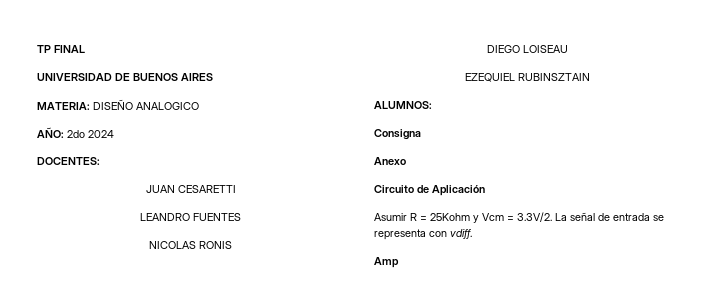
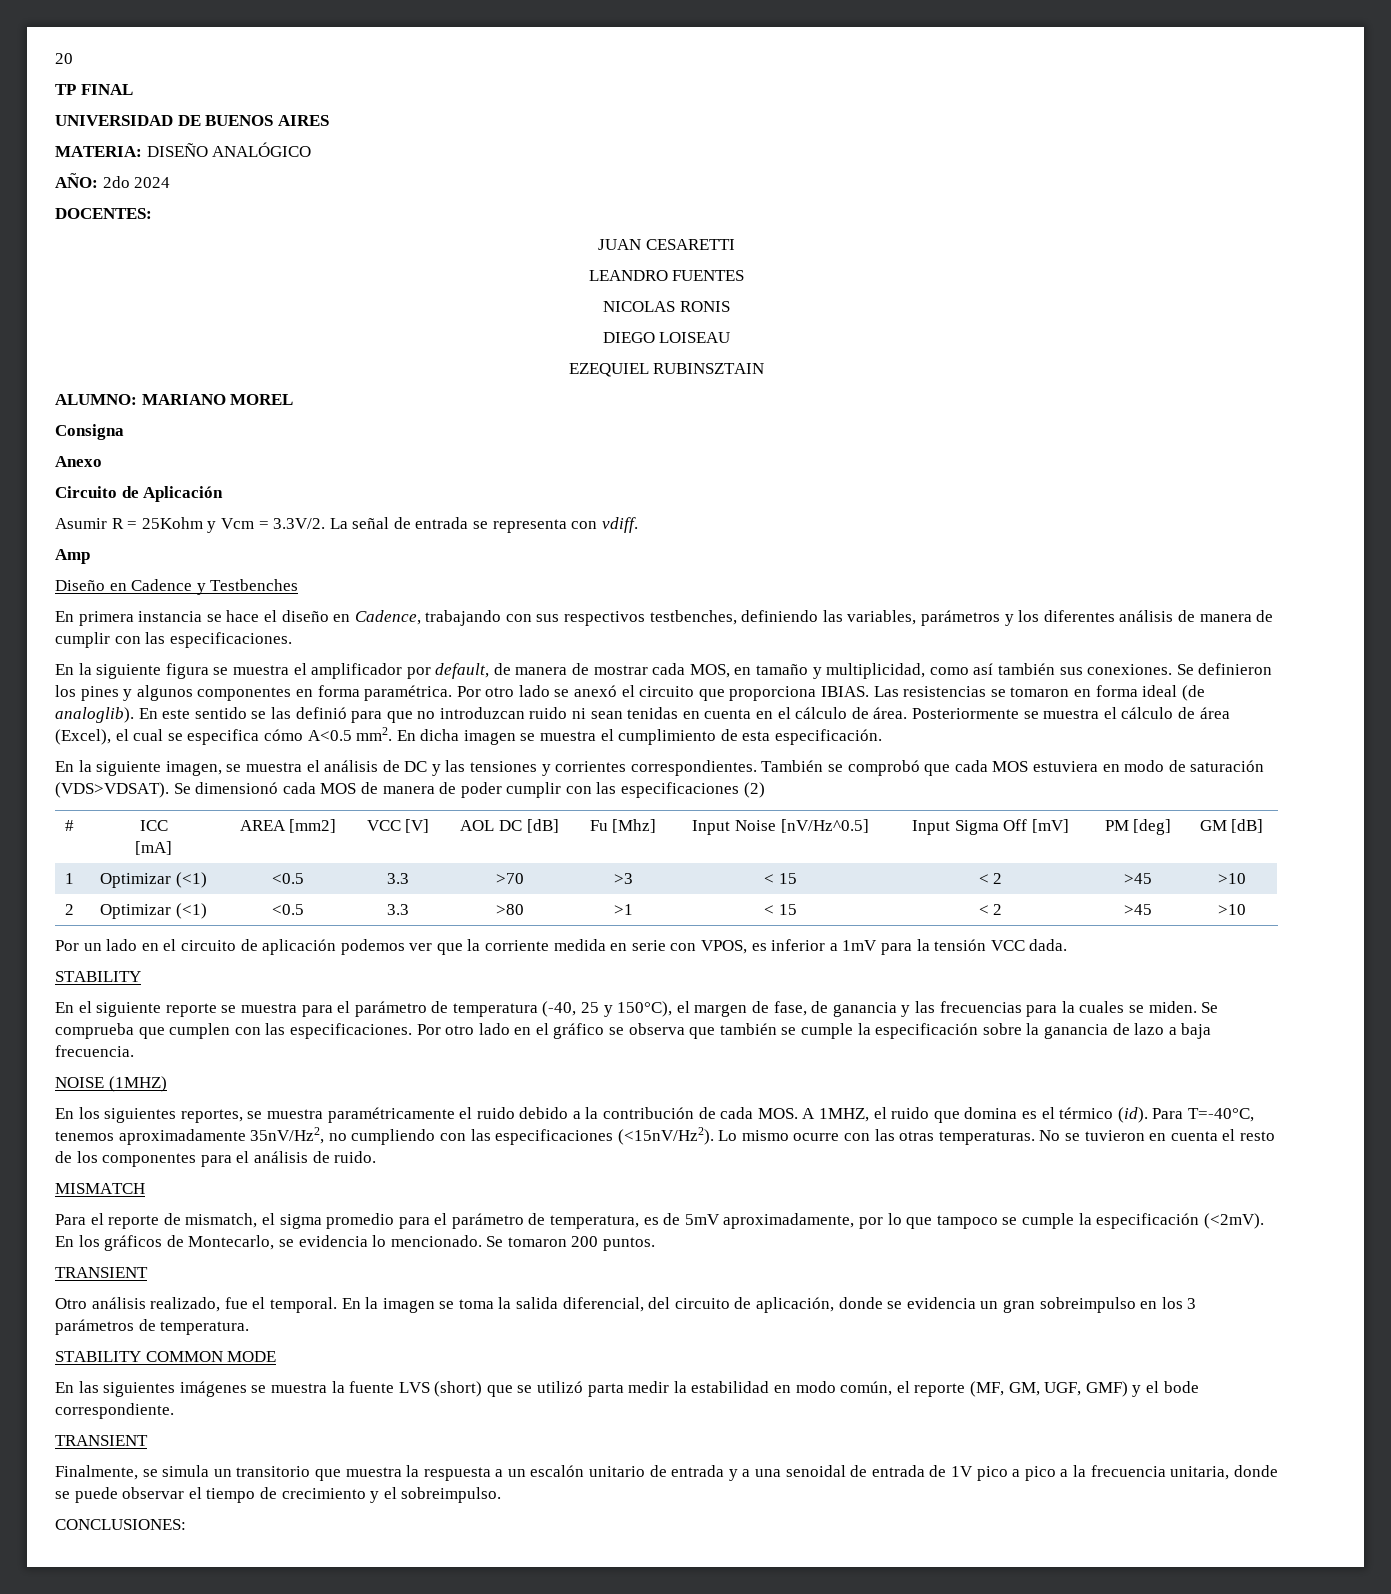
+ 20
- MATERIA: DISEÑO ANALOGICO
+ MATERIA: DISEÑO ANALÓGICO
- ALUMNOS:
+ ALUMNO: MARIANO MOREL
+ Diseño en Cadence y Testbenches
+ En primera instancia se hace el diseño en Cadence, trabajando con sus respectivos testbenches, definiendo las variables, parámetros y los diferentes análisis de manera de cumplir con las especificaciones.
+ En la siguiente figura se muestra el amplificador por default, de manera de mostrar cada MOS, en tamaño y multiplicidad, como así también sus conexiones. Se definieron los pines y algunos componentes en forma paramétrica. Por otro lado se anexó el circuito que proporciona IBIAS. Las resistencias se tomaron en forma ideal (de analoglib). En este sentido se las definió para que no introduzcan ruido ni sean tenidas en cuenta en el cálculo de área. Posteriormente se muestra el cálculo de área (Excel), el cual se especifica cómo A<0.5 mm2. En dicha imagen se muestra el cumplimiento de esta especificación.
+ En la siguiente imagen, se muestra el análisis de DC y las tensiones y corrientes correspondientes. También se comprobó que cada MOS estuviera en modo de saturación (VDS>VDSAT). Se dimensionó cada MOS de manera de poder cumplir con las especificaciones (2)
+ # | ICC
+ [mA] | AREA [mm2] | VCC [V] | AOL DC [dB] | Fu [Mhz] | Input Noise [nV/Hz^0.5] | Input Sigma Off [mV] | PM [deg] | GM [dB]
+ 1 | Optimizar (<1) | <0.5 | 3.3 | >70 | >3 | < 15 | < 2 | >45 | >10
+ 2 | Optimizar (<1) | <0.5 | 3.3 | >80 | >1 | < 15 | < 2 | >45 | >10
+ Por un lado en el circuito de aplicación podemos ver que la corriente medida en serie con VPOS, es inferior a 1mV para la tensión VCC dada.
+ STABILITY
+ En el siguiente reporte se muestra para el parámetro de temperatura (-40, 25 y 150°C), el margen de fase, de ganancia y las frecuencias para la cuales se miden. Se comprueba que cumplen con las especificaciones. Por otro lado en el gráfico se observa que también se cumple la especificación sobre la ganancia de lazo a baja frecuencia.
+ NOISE (1MHZ)
+ En los siguientes reportes, se muestra paramétricamente el ruido debido a la contribución de cada MOS. A 1MHZ, el ruido que domina es el térmico (id). Para T=-40°C, tenemos aproximadamente 35nV/Hz2, no cumpliendo con las especificaciones (<15nV/Hz2). Lo mismo ocurre con las otras temperaturas. No se tuvieron en cuenta el resto de los componentes para el análisis de ruido.
+ MISMATCH
+ Para el reporte de mismatch, el sigma promedio para el parámetro de temperatura, es de 5mV aproximadamente, por lo que tampoco se cumple la especificación (<2mV). En los gráficos de Montecarlo, se evidencia lo mencionado. Se tomaron 200 puntos.
+ TRANSIENT
+ Otro análisis realizado, fue el temporal. En la imagen se toma la salida diferencial, del circuito de aplicación, donde se evidencia un gran sobreimpulso en los 3 parámetros de temperatura.
+ STABILITY COMMON MODE
+ En las siguientes imágenes se muestra la fuente LVS (short) que se utilizó parta medir la estabilidad en modo común, el reporte (MF, GM, UGF, GMF) y el bode correspondiente.
+ TRANSIENT
+ Finalmente, se simula un transitorio que muestra la respuesta a un escalón unitario de entrada y a una senoidal de entrada de 1V pico a pico a la frecuencia unitaria, donde se puede observar el tiempo de crecimiento y el sobreimpulso.
+ CONCLUSIONES:

